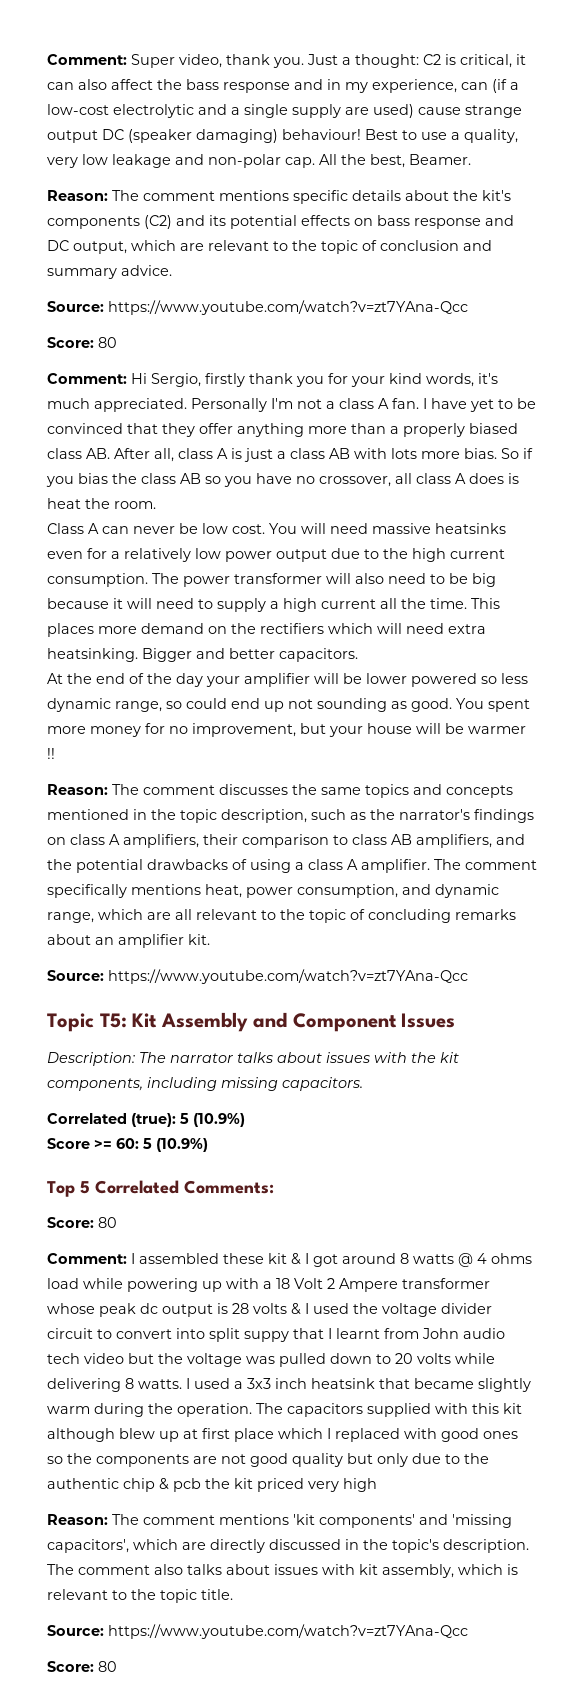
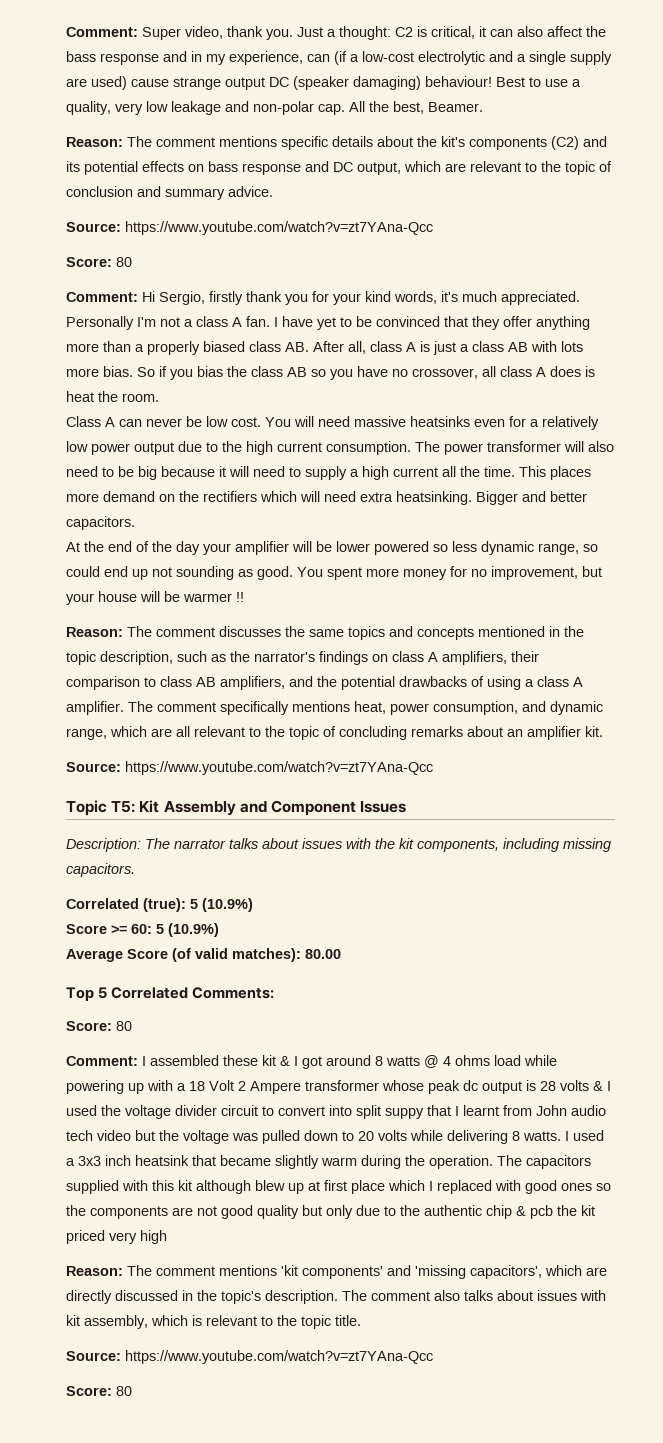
+ Average Score (of valid matches): 80.00

